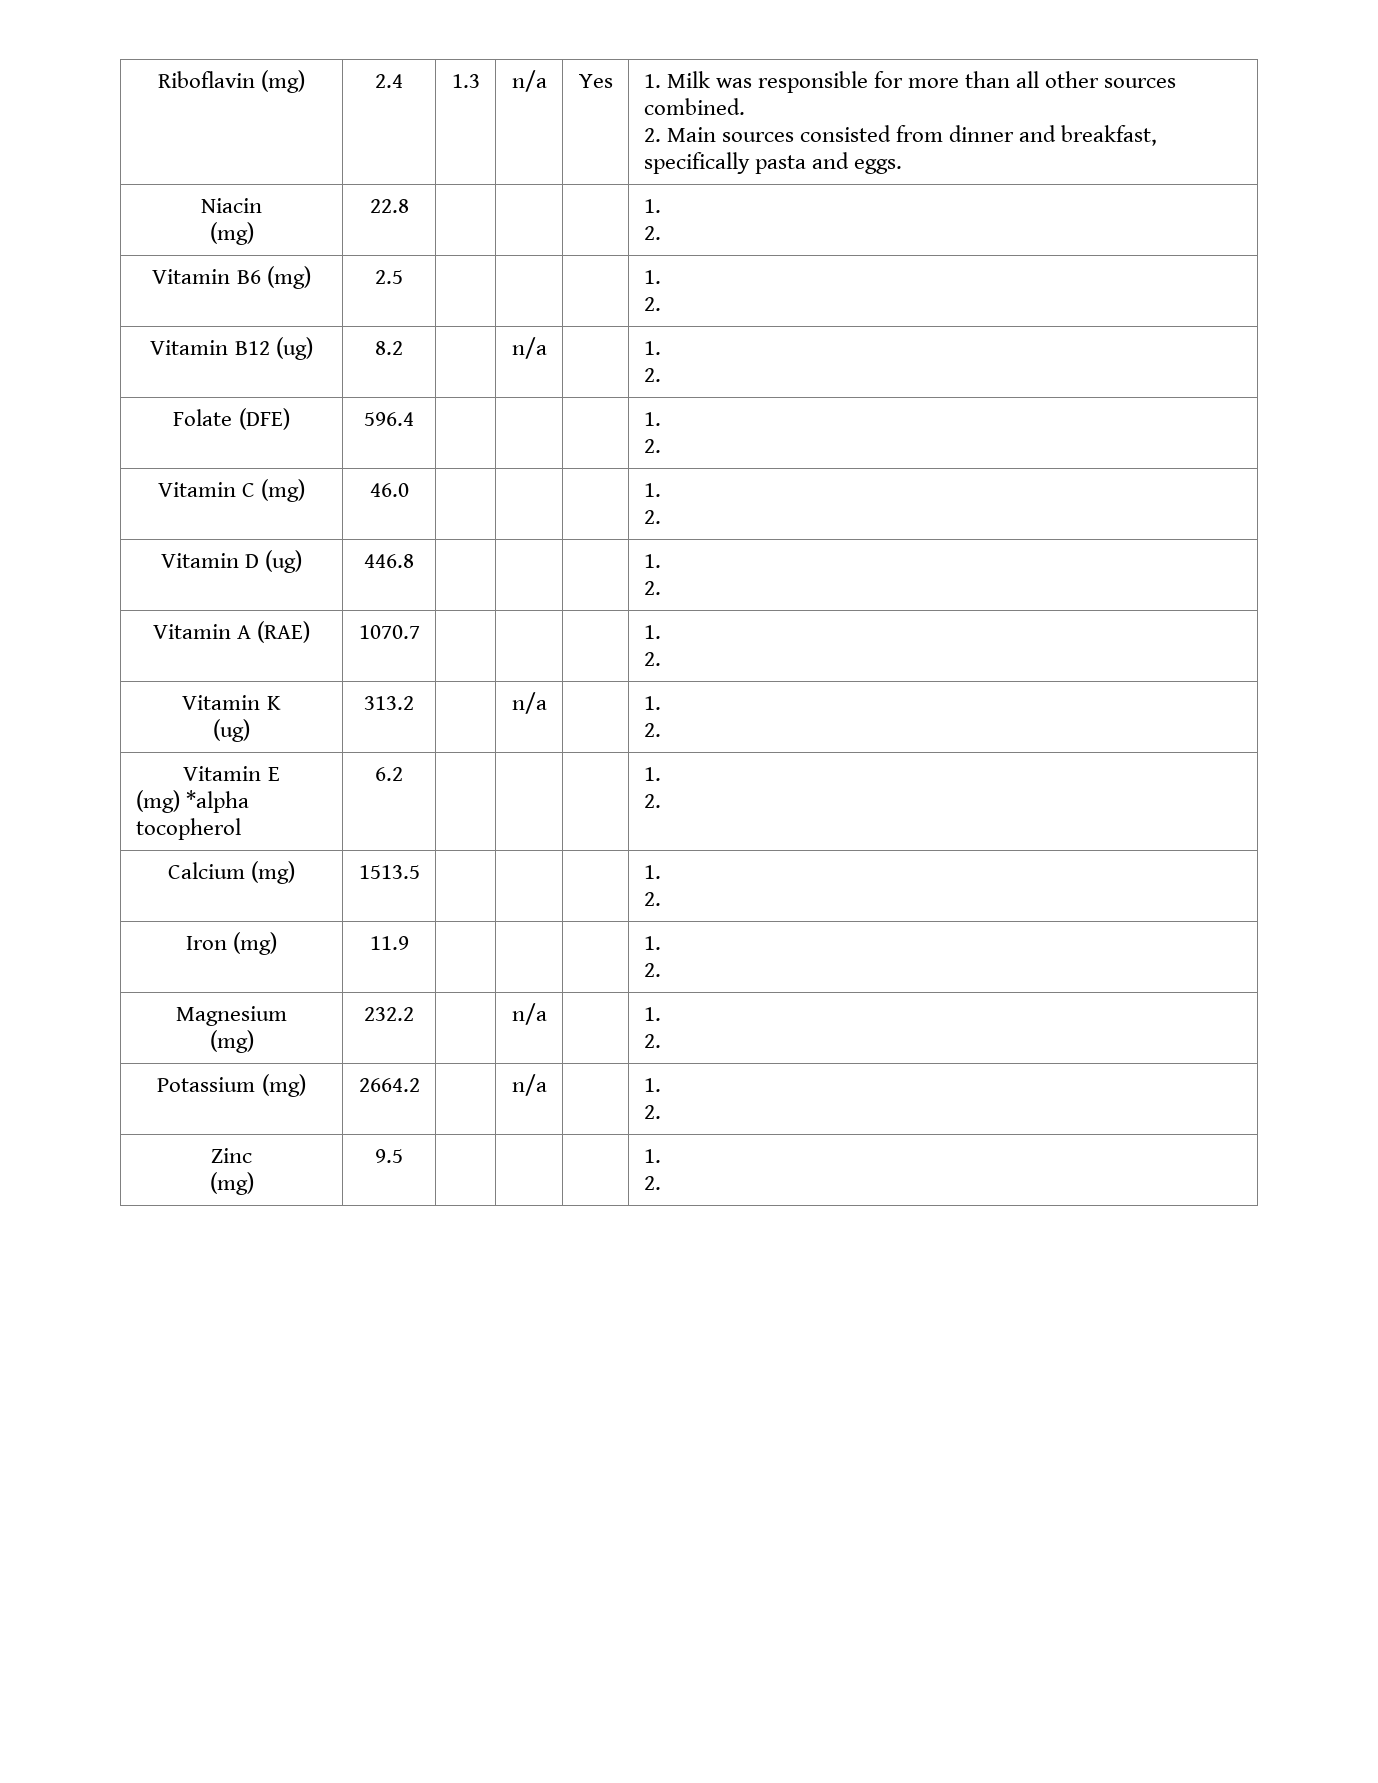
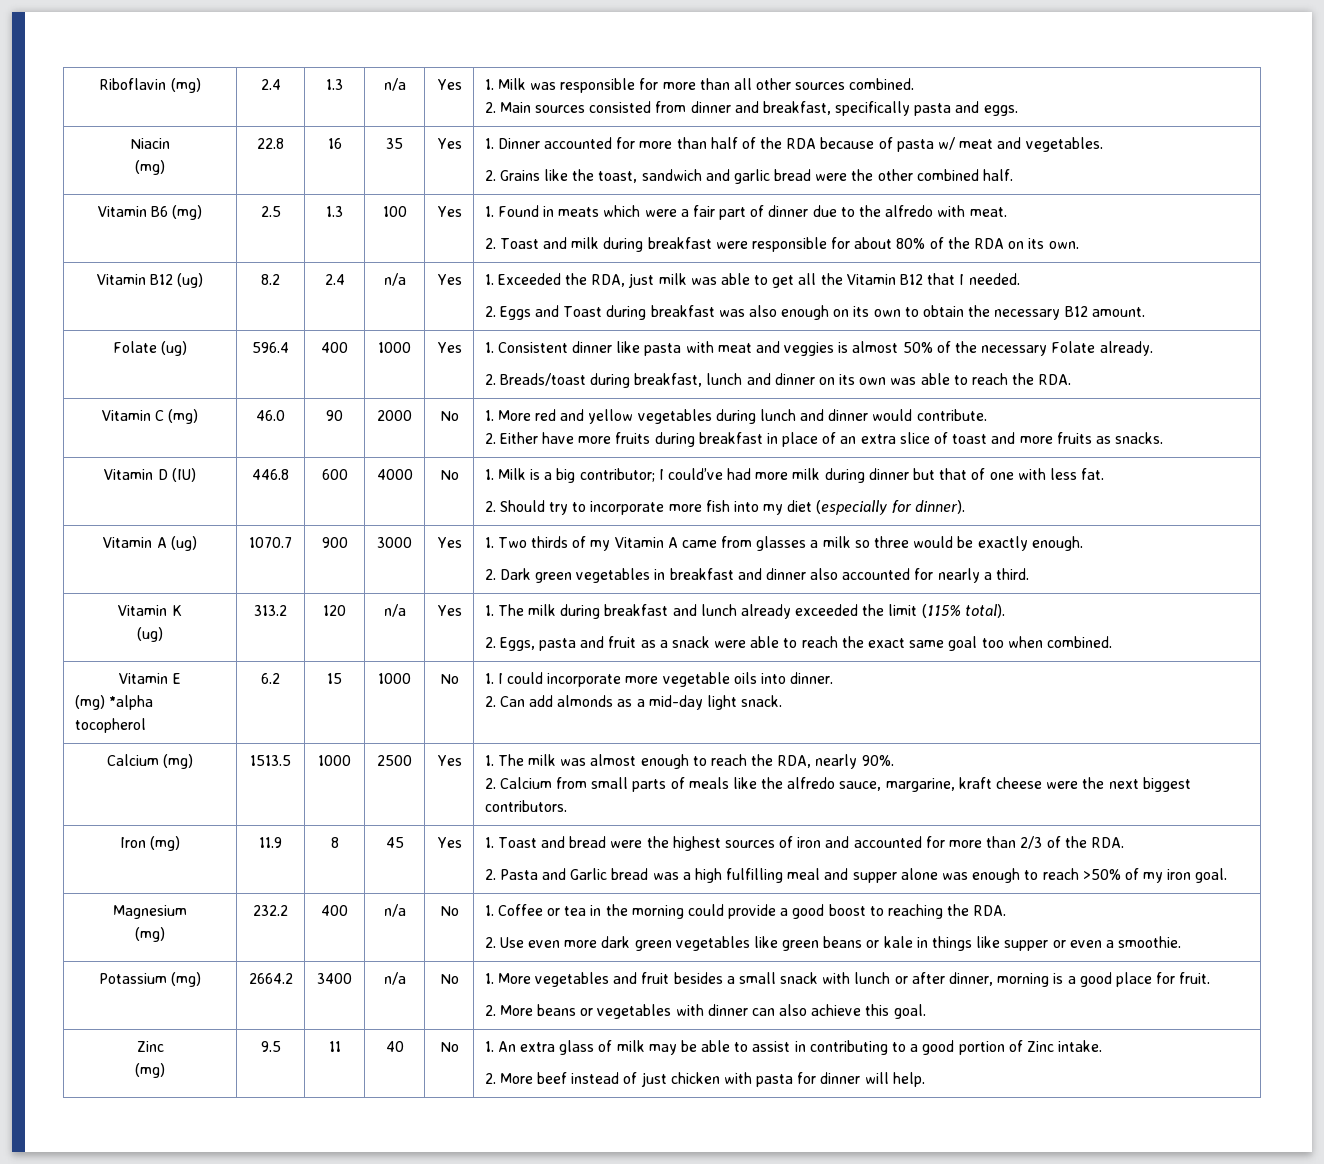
  Niacin
- (mg) | 22.8 | | | | 1.
- 2.
- Vitamin B6 (mg) | 2.5 | | | | 1.
- 2.
+ (mg) | 22.8 | 16 | 35 | Yes | 1. Dinner accounted for more than half of the RDA because of pasta w/ meat and vegetables.
+ 2. Grains like the toast, sandwich and garlic bread were the other combined half.
+ Vitamin B6 (mg) | 2.5 | 1.3 | 100 | Yes | 1. Found in meats which were a fair part of dinner due to the alfredo with meat.
+ 2. Toast and milk during breakfast were responsible for about 80% of the RDA on its own.
- 8.2 | | n/a | | 1.
- 2.
- Folate (DFE) | 596.4 | | | | 1.
- 2.
- Vitamin C (mg) | 46.0 | | | | 1.
- 2.
+ 8.2 | 2.4 | n/a | Yes | 1. Exceeded the RDA, just milk was able to get all the Vitamin B12 that I needed.
+ 2. Eggs and Toast during breakfast was also enough on its own to obtain the necessary B12 amount.
+ Folate (ug) | 596.4 | 400 | 1000 | Yes | 1. Consistent dinner like pasta with meat and veggies is almost 50% of the necessary Folate already.
+ 2. Breads/toast during breakfast, lunch and dinner on its own was able to reach the RDA.
+ Vitamin C (mg) | 46.0 | 90 | 2000 | No | 1. More red and yellow vegetables during lunch and dinner would contribute.
+ 2. Either have more fruits during breakfast in place of an extra slice of toast and more fruits as snacks.
- Vitamin D (ug) | 446.8 | | | | 1.
- 2.
- Vitamin A (RAE) | 1070.7 | | | | 1.
- 2.
+ Vitamin D (IU) | 446.8 | 600 | 4000 | No | 1. Milk is a big contributor; I could’ve had more milk during dinner but that of one with less fat.
+ 2. Should try to incorporate more fish into my diet (especially for dinner).
+ Vitamin A (ug) | 1070.7 | 900 | 3000 | Yes | 1. Two thirds of my Vitamin A came from glasses a milk so three would be exactly enough.
+ 2. Dark green vegetables in breakfast and dinner also accounted for nearly a third.
  Vitamin K
- (ug) | 313.2 | | n/a | | 1.
- 2.
+ (ug) | 313.2 | 120 | n/a | Yes | 1. The milk during breakfast and lunch already exceeded the limit (115% total).
+ 2. Eggs, pasta and fruit as a snack were able to reach the exact same goal too when combined.
  Vitamin E
- (mg) *alpha tocopherol | 6.2 | | | | 1.
- 2.
- Calcium (mg) | 1513.5 | | | | 1.
- 2.
- Iron (mg) | 11.9 | | | | 1.
- 2.
+ (mg) *alpha tocopherol | 6.2 | 15 | 1000 | No | 1. I could incorporate more vegetable oils into dinner.
+ 2. Can add almonds as a mid-day light snack.
+ Calcium (mg) | 1513.5 | 1000 | 2500 | Yes | 1. The milk was almost enough to reach the RDA, nearly 90%.
+ 2. Calcium from small parts of meals like the alfredo sauce, margarine, kraft cheese were the next biggest contributors.
+ Iron (mg) | 11.9 | 8 | 45 | Yes | 1. Toast and bread were the highest sources of iron and accounted for more than 2/3 of the RDA.
+ 2. Pasta and Garlic bread was a high fulfilling meal and supper alone was enough to reach >50% of my iron goal.
- 232.2 | | n/a | | 1.
- 2.
+ 232.2 | 400 | n/a | No | 1. Coffee or tea in the morning could provide a good boost to reaching the RDA.
+ 2. Use even more dark green vegetables like green beans or kale in things like supper or even a smoothie.
- Potassium (mg) | 2664.2 | | n/a | | 1.
- 2.
+ Potassium (mg) | 2664.2 | 3400 | n/a | No | 1. More vegetables and fruit besides a small snack with lunch or after dinner, morning is a good place for fruit.
+ 2. More beans or vegetables with dinner can also achieve this goal.
  Zinc
- (mg) | 9.5 | | | | 1.
- 2.
+ (mg) | 9.5 | 11 | 40 | No | 1. An extra glass of milk may be able to assist in contributing to a good portion of Zinc intake.
+ 2. More beef instead of just chicken with pasta for dinner will help.

